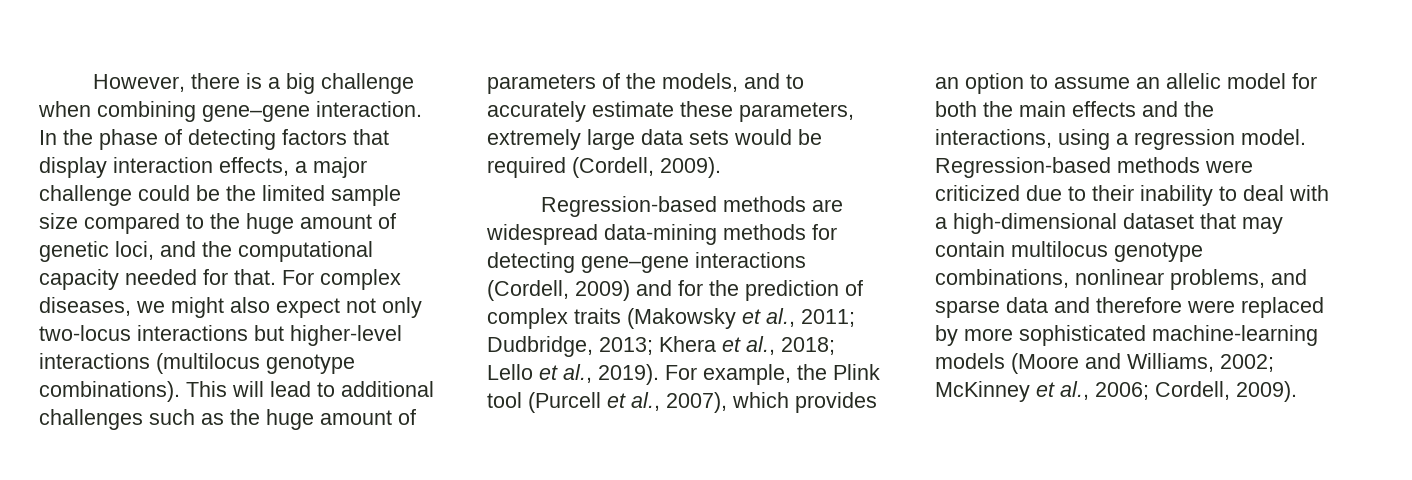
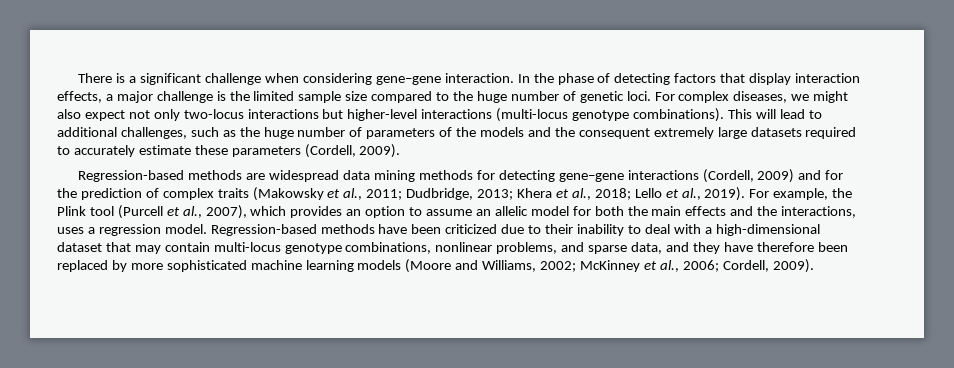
- However, there is a big challenge when combining gene–gene interaction.
+ There is a significant challenge when considering gene–gene interaction.
- In the phase of detecting factors that display interaction effects, a major challenge could be the limited sample size compared to the huge amount of genetic loci, and the computational capacity needed for that.
+ In the phase of detecting factors that display interaction effects, a major challenge is the limited sample size compared to the huge number of genetic loci.
- For complex diseases, we might also expect not only two-locus interactions but higher-level interactions (multilocus genotype combinations).
+ For complex diseases, we might also expect not only two-locus interactions but higher-level interactions (multi-locus genotype combinations).
- This will lead to additional challenges such as the huge amount of parameters of the models, and to accurately estimate these parameters, extremely large data sets would be required (Cordell, 2009).
+ This will lead to additional challenges, such as the huge number of parameters of the models and the consequent extremely large datasets required to accurately estimate these parameters (Cordell, 2009).
- Regression-based methods are widespread data-mining methods for detecting gene–gene interactions (Cordell, 2009) and for the prediction of complex traits (Makowsky et al., 2011; Dudbridge, 2013; Khera et al., 2018; Lello et al., 2019).
+ Regression-based methods are widespread data mining methods for detecting gene–gene interactions (Cordell, 2009) and for the prediction of complex traits (Makowsky et al., 2011; Dudbridge, 2013; Khera et al., 2018; Lello et al., 2019).
- For example, the Plink tool (Purcell et al., 2007), which provides an option to assume an allelic model for both the main effects and the interactions, using a regression model.
+ For example, the Plink tool (Purcell et al., 2007), which provides an option to assume an allelic model for both the main effects and the interactions, uses a regression model.
- Regression-based methods were criticized due to their inability to deal with a high-dimensional dataset that may contain multilocus genotype combinations, nonlinear problems, and sparse data and therefore were replaced by more sophisticated machine-learning models (Moore and Williams, 2002; McKinney et al., 2006; Cordell, 2009).
+ Regression-based methods have been criticized due to their inability to deal with a high-dimensional dataset that may contain multi-locus genotype combinations, nonlinear problems, and sparse data, and they have therefore been replaced by more sophisticated machine learning models (Moore and Williams, 2002; McKinney et al., 2006; Cordell, 2009).

